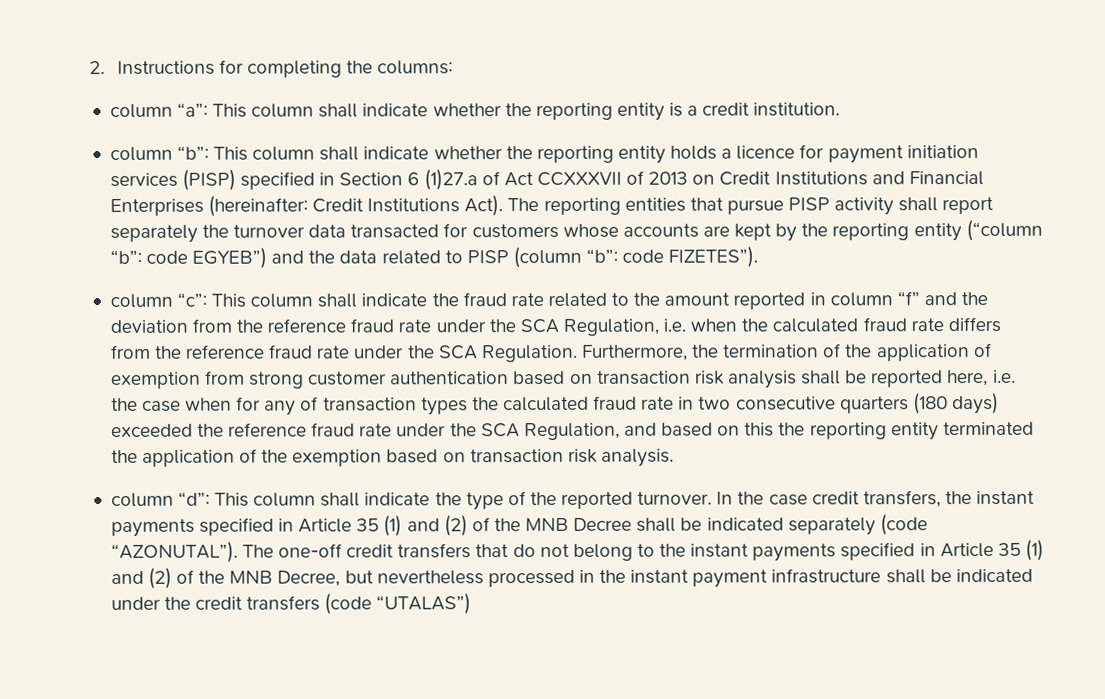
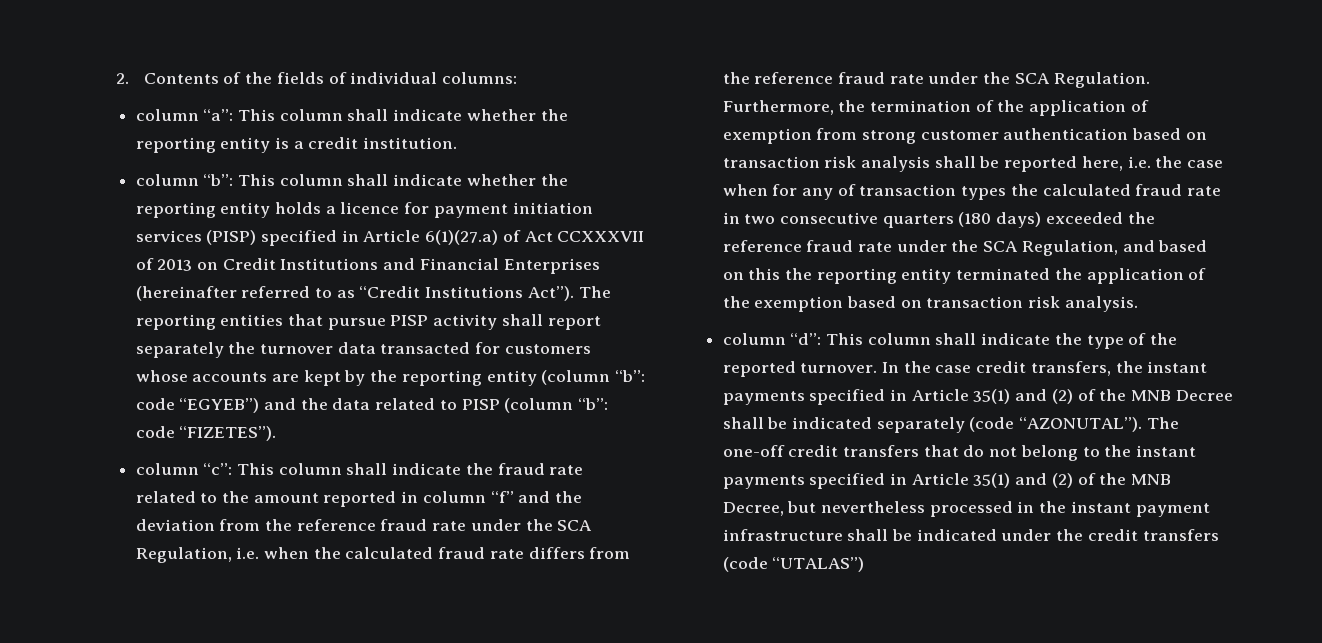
- 2. Instructions for completing the columns:
+ 2. Contents of the fields of individual columns:
- column “b”: This column shall indicate whether the reporting entity holds a licence for payment initiation services (PISP) specified in Section 6 (1)27.a of Act CCXXXVII of 2013 on Credit Institutions and Financial Enterprises (hereinafter: Credit Institutions Act).
+ column “b”: This column shall indicate whether the reporting entity holds a licence for payment initiation services (PISP) specified in Article 6(1)(27.a) of Act CCXXXVII of 2013 on Credit Institutions and Financial Enterprises (hereinafter referred to as “Credit Institutions Act”).
- The reporting entities that pursue PISP activity shall report separately the turnover data transacted for customers whose accounts are kept by the reporting entity (“column “b”: code EGYEB”) and the data related to PISP (column “b”: code FIZETES”).
+ The reporting entities that pursue PISP activity shall report separately the turnover data transacted for customers whose accounts are kept by the reporting entity (column “b”: code “EGYEB”) and the data related to PISP (column “b”: code “FIZETES”).
- In the case credit transfers, the instant payments specified in Article 35 (1) and (2) of the MNB Decree shall be indicated separately (code “AZONUTAL”).
+ In the case credit transfers, the instant payments specified in Article 35(1) and (2) of the MNB Decree shall be indicated separately (code “AZONUTAL”).
- The one-off credit transfers that do not belong to the instant payments specified in Article 35 (1) and (2) of the MNB Decree, but nevertheless processed in the instant payment infrastructure shall be indicated under the credit transfers (code “UTALAS”)
+ The one-off credit transfers that do not belong to the instant payments specified in Article 35(1) and (2) of the MNB Decree, but nevertheless processed in the instant payment infrastructure shall be indicated under the credit transfers (code “UTALAS”)

